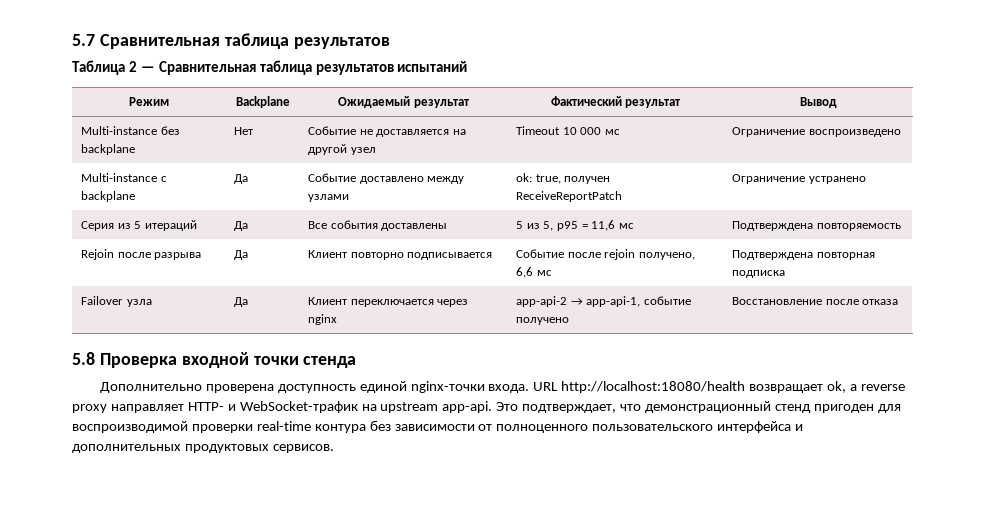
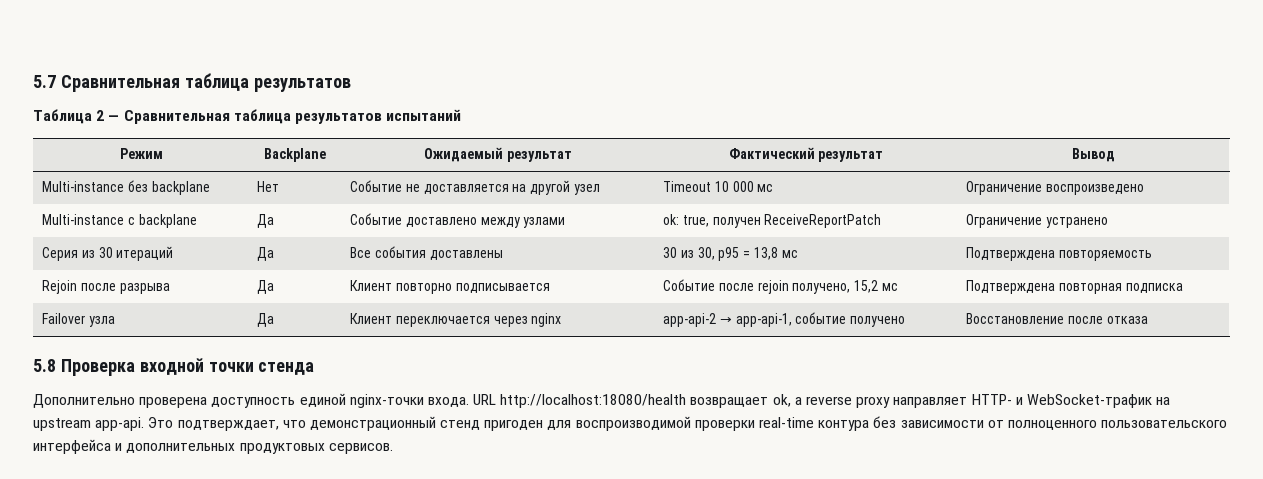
- Серия из 5 итераций | Да | Все события доставлены | 5 из 5, p95 = 11,6 мс | Подтверждена повторяемость
+ Серия из 30 итераций | Да | Все события доставлены | 30 из 30, p95 = 13,8 мс | Подтверждена повторяемость
- Rejoin после разрыва | Да | Клиент повторно подписывается | Событие после rejoin получено, 6,6 мс | Подтверждена повторная подписка
+ Rejoin после разрыва | Да | Клиент повторно подписывается | Событие после rejoin получено, 15,2 мс | Подтверждена повторная подписка

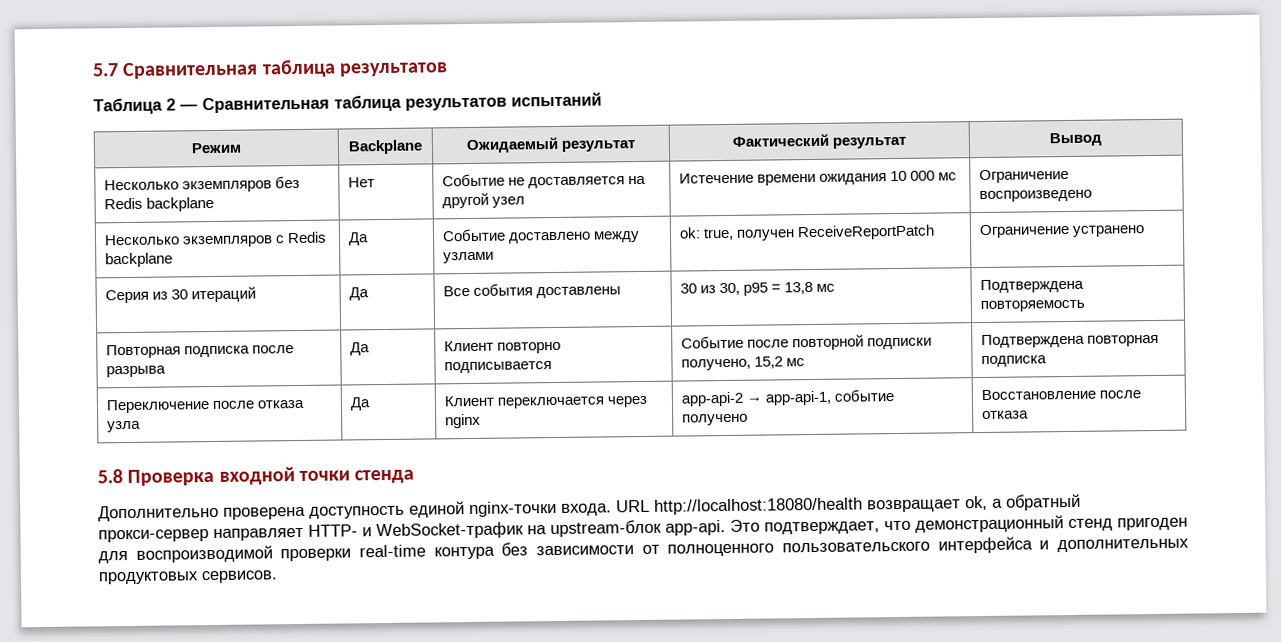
- Multi-instance без backplane | Нет | Событие не доставляется на другой узел | Timeout 10 000 мс | Ограничение воспроизведено
+ Несколько экземпляров без Redis backplane | Нет | Событие не доставляется на другой узел | Истечение времени ожидания 10 000 мс | Ограничение воспроизведено
- Multi-instance с backplane | Да | Событие доставлено между узлами | ok: true, получен ReceiveReportPatch | Ограничение устранено
+ Несколько экземпляров с Redis backplane | Да | Событие доставлено между узлами | ok: true, получен ReceiveReportPatch | Ограничение устранено
- Rejoin после разрыва | Да | Клиент повторно подписывается | Событие после rejoin получено, 15,2 мс | Подтверждена повторная подписка
+ Повторная подписка после разрыва | Да | Клиент повторно подписывается | Событие после повторной подписки получено, 15,2 мс | Подтверждена повторная подписка
- Failover узла | Да | Клиент переключается через nginx | app-api-2 → app-api-1, событие получено | Восстановление после отказа
+ Переключение после отказа узла | Да | Клиент переключается через nginx | app-api-2 → app-api-1, событие получено | Восстановление после отказа
- URL http://localhost:18080/health возвращает ok, а reverse proxy направляет HTTP- и WebSocket-трафик на upstream app-api.
+ URL http://localhost:18080/health возвращает ok, а обратный прокси-сервер направляет HTTP- и WebSocket-трафик на upstream-блок app-api.

